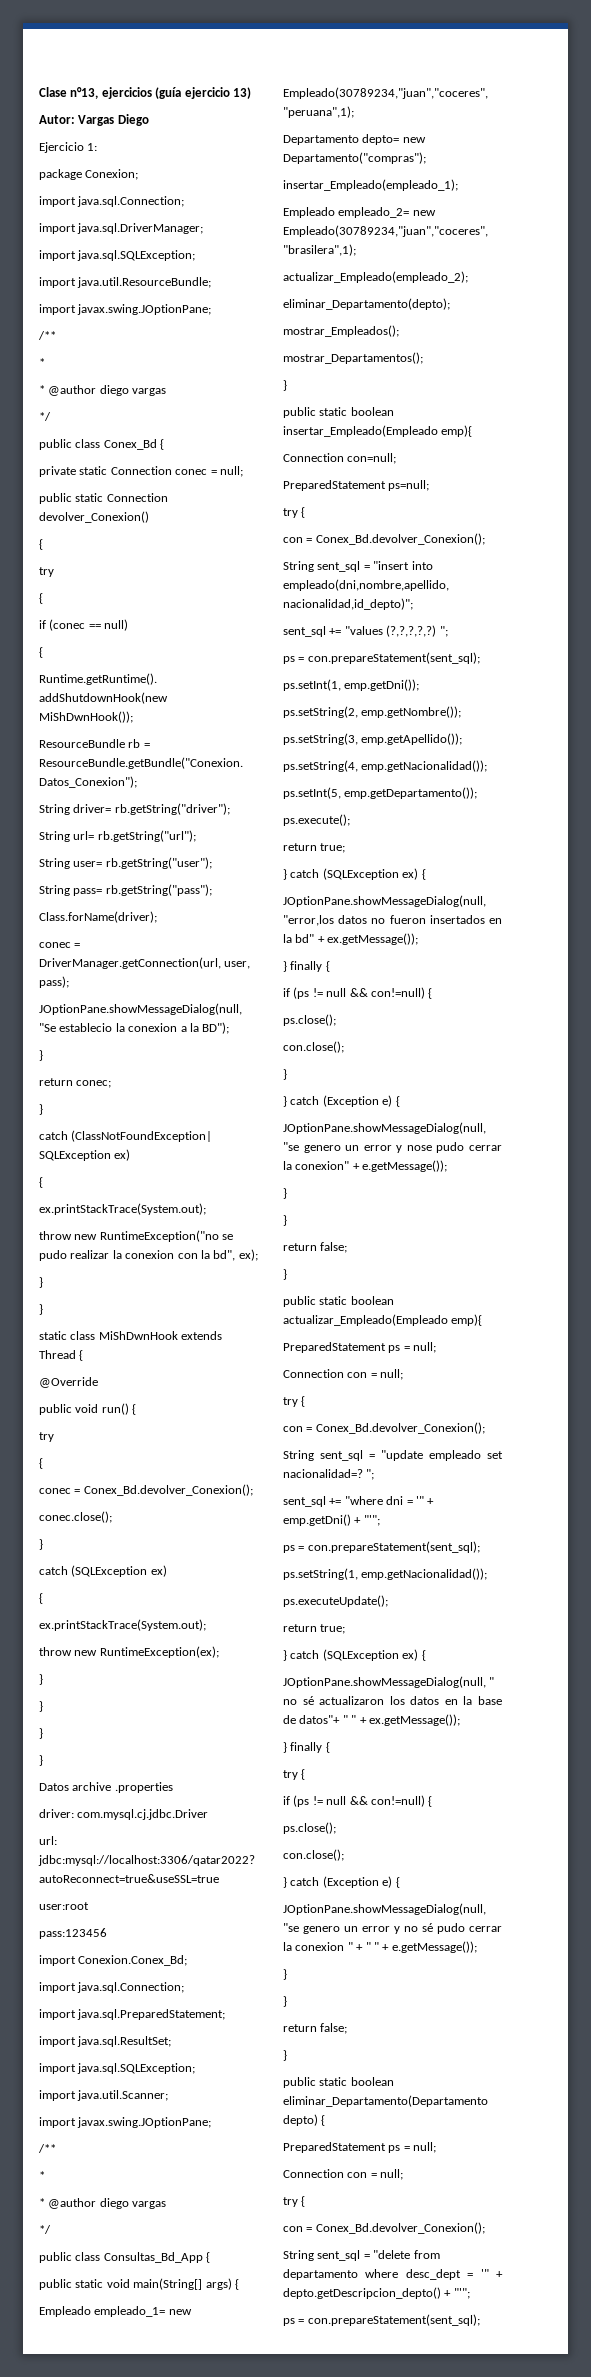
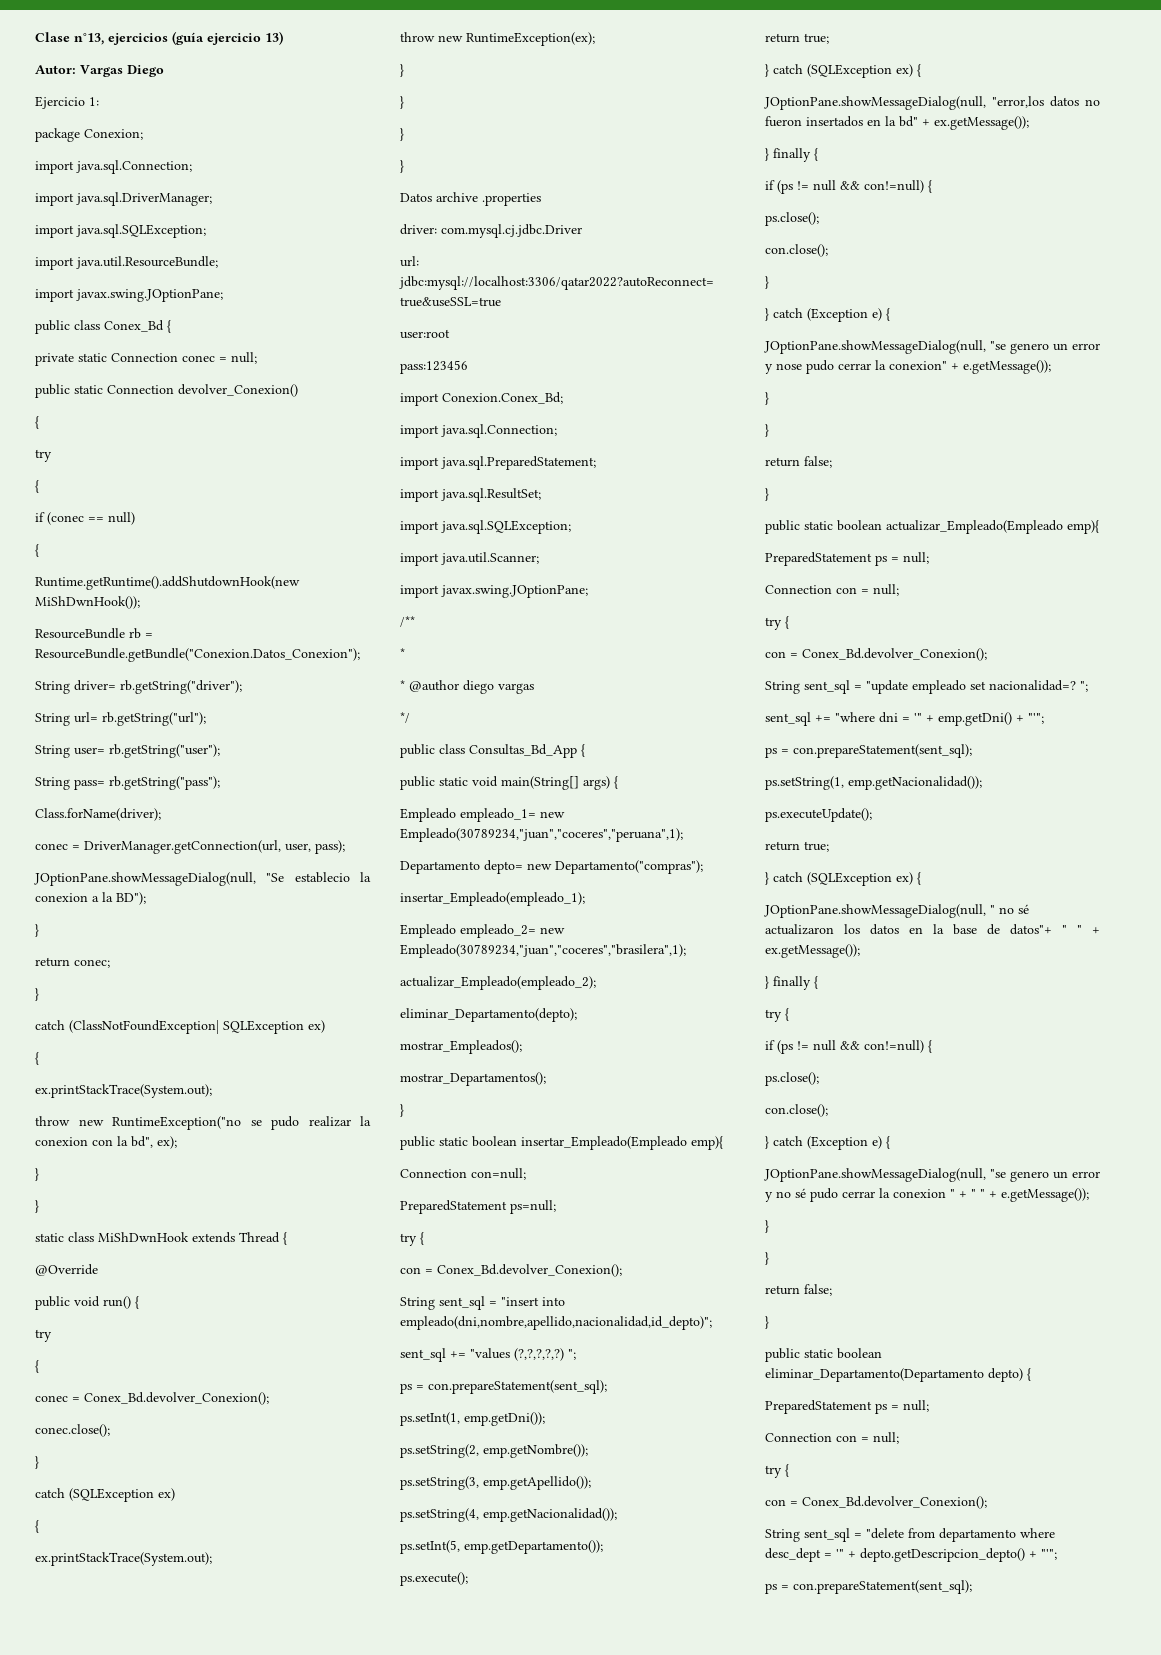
  import java.util.ResourceBundle;
  import javax.swing.JOptionPane;
- /**
- *
- * @author diego vargas
- */

